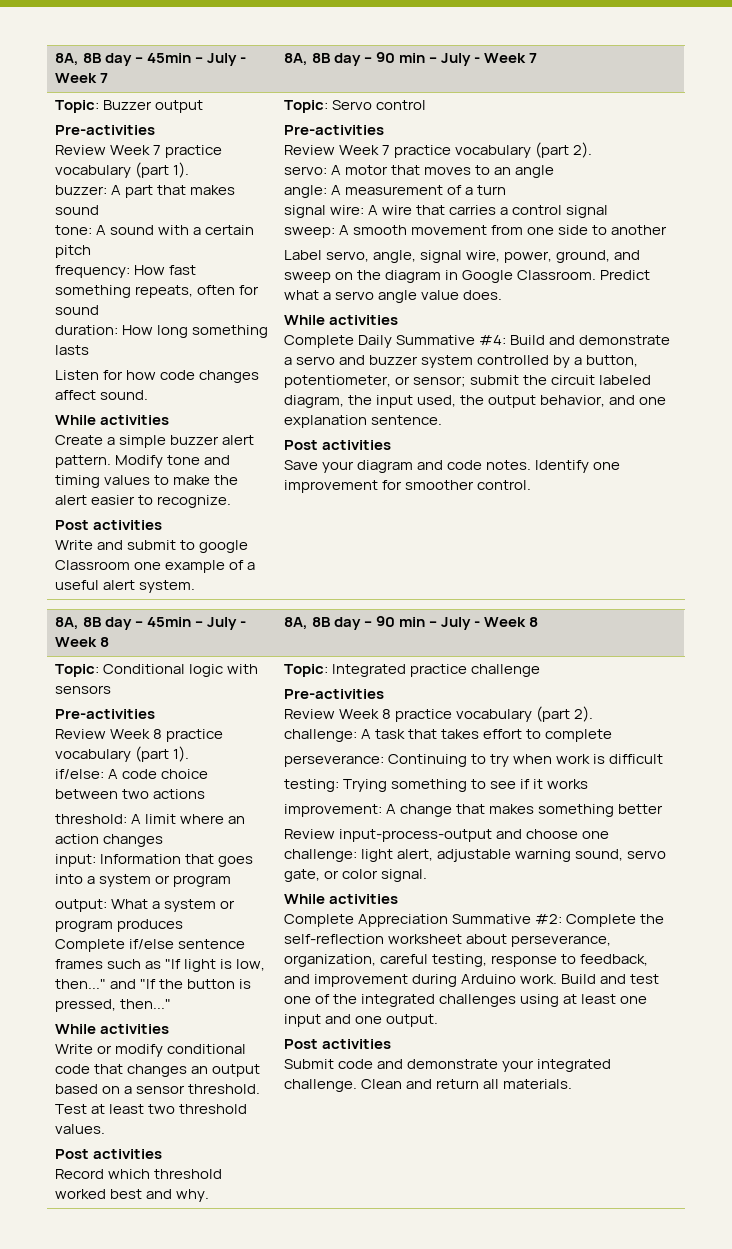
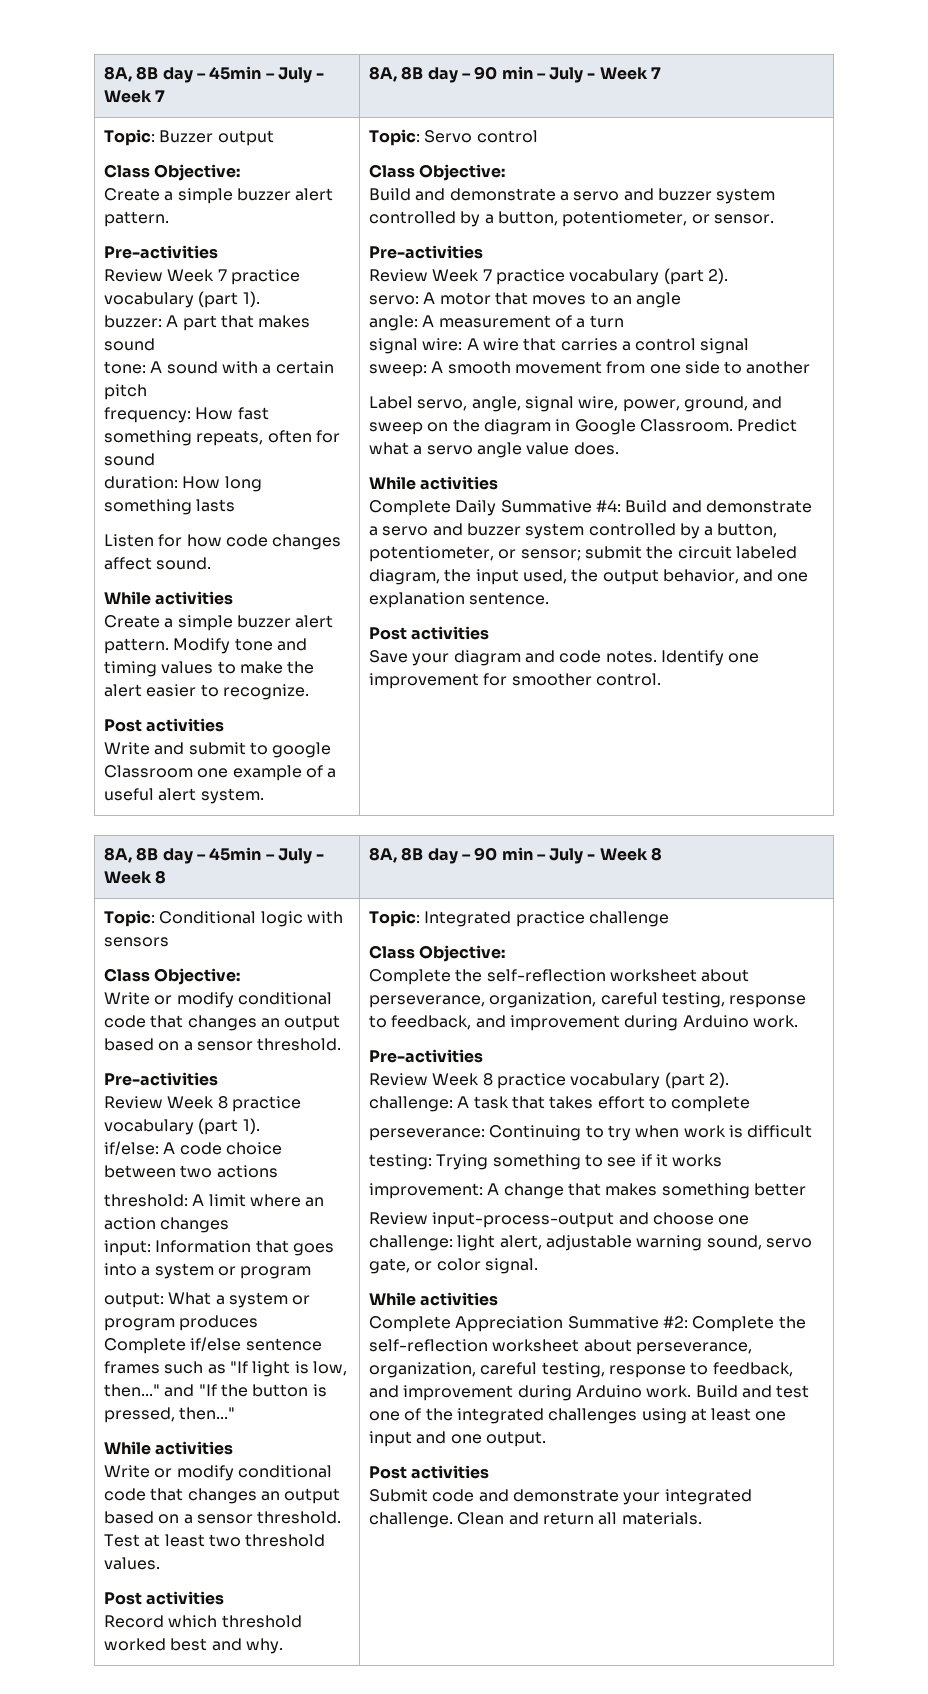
  Topic: Buzzer output
+ Class Objective:
+ Create a simple buzzer alert pattern.
  Topic: Servo control
+ Class Objective:
+ Build and demonstrate a servo and buzzer system controlled by a button, potentiometer, or sensor.
  Topic: Conditional logic with sensors
+ Class Objective:
+ Write or modify conditional code that changes an output based on a sensor threshold.
  Topic: Integrated practice challenge
+ Class Objective:
+ Complete the self-reflection worksheet about perseverance, organization, careful testing, response to feedback, and improvement during Arduino work.

